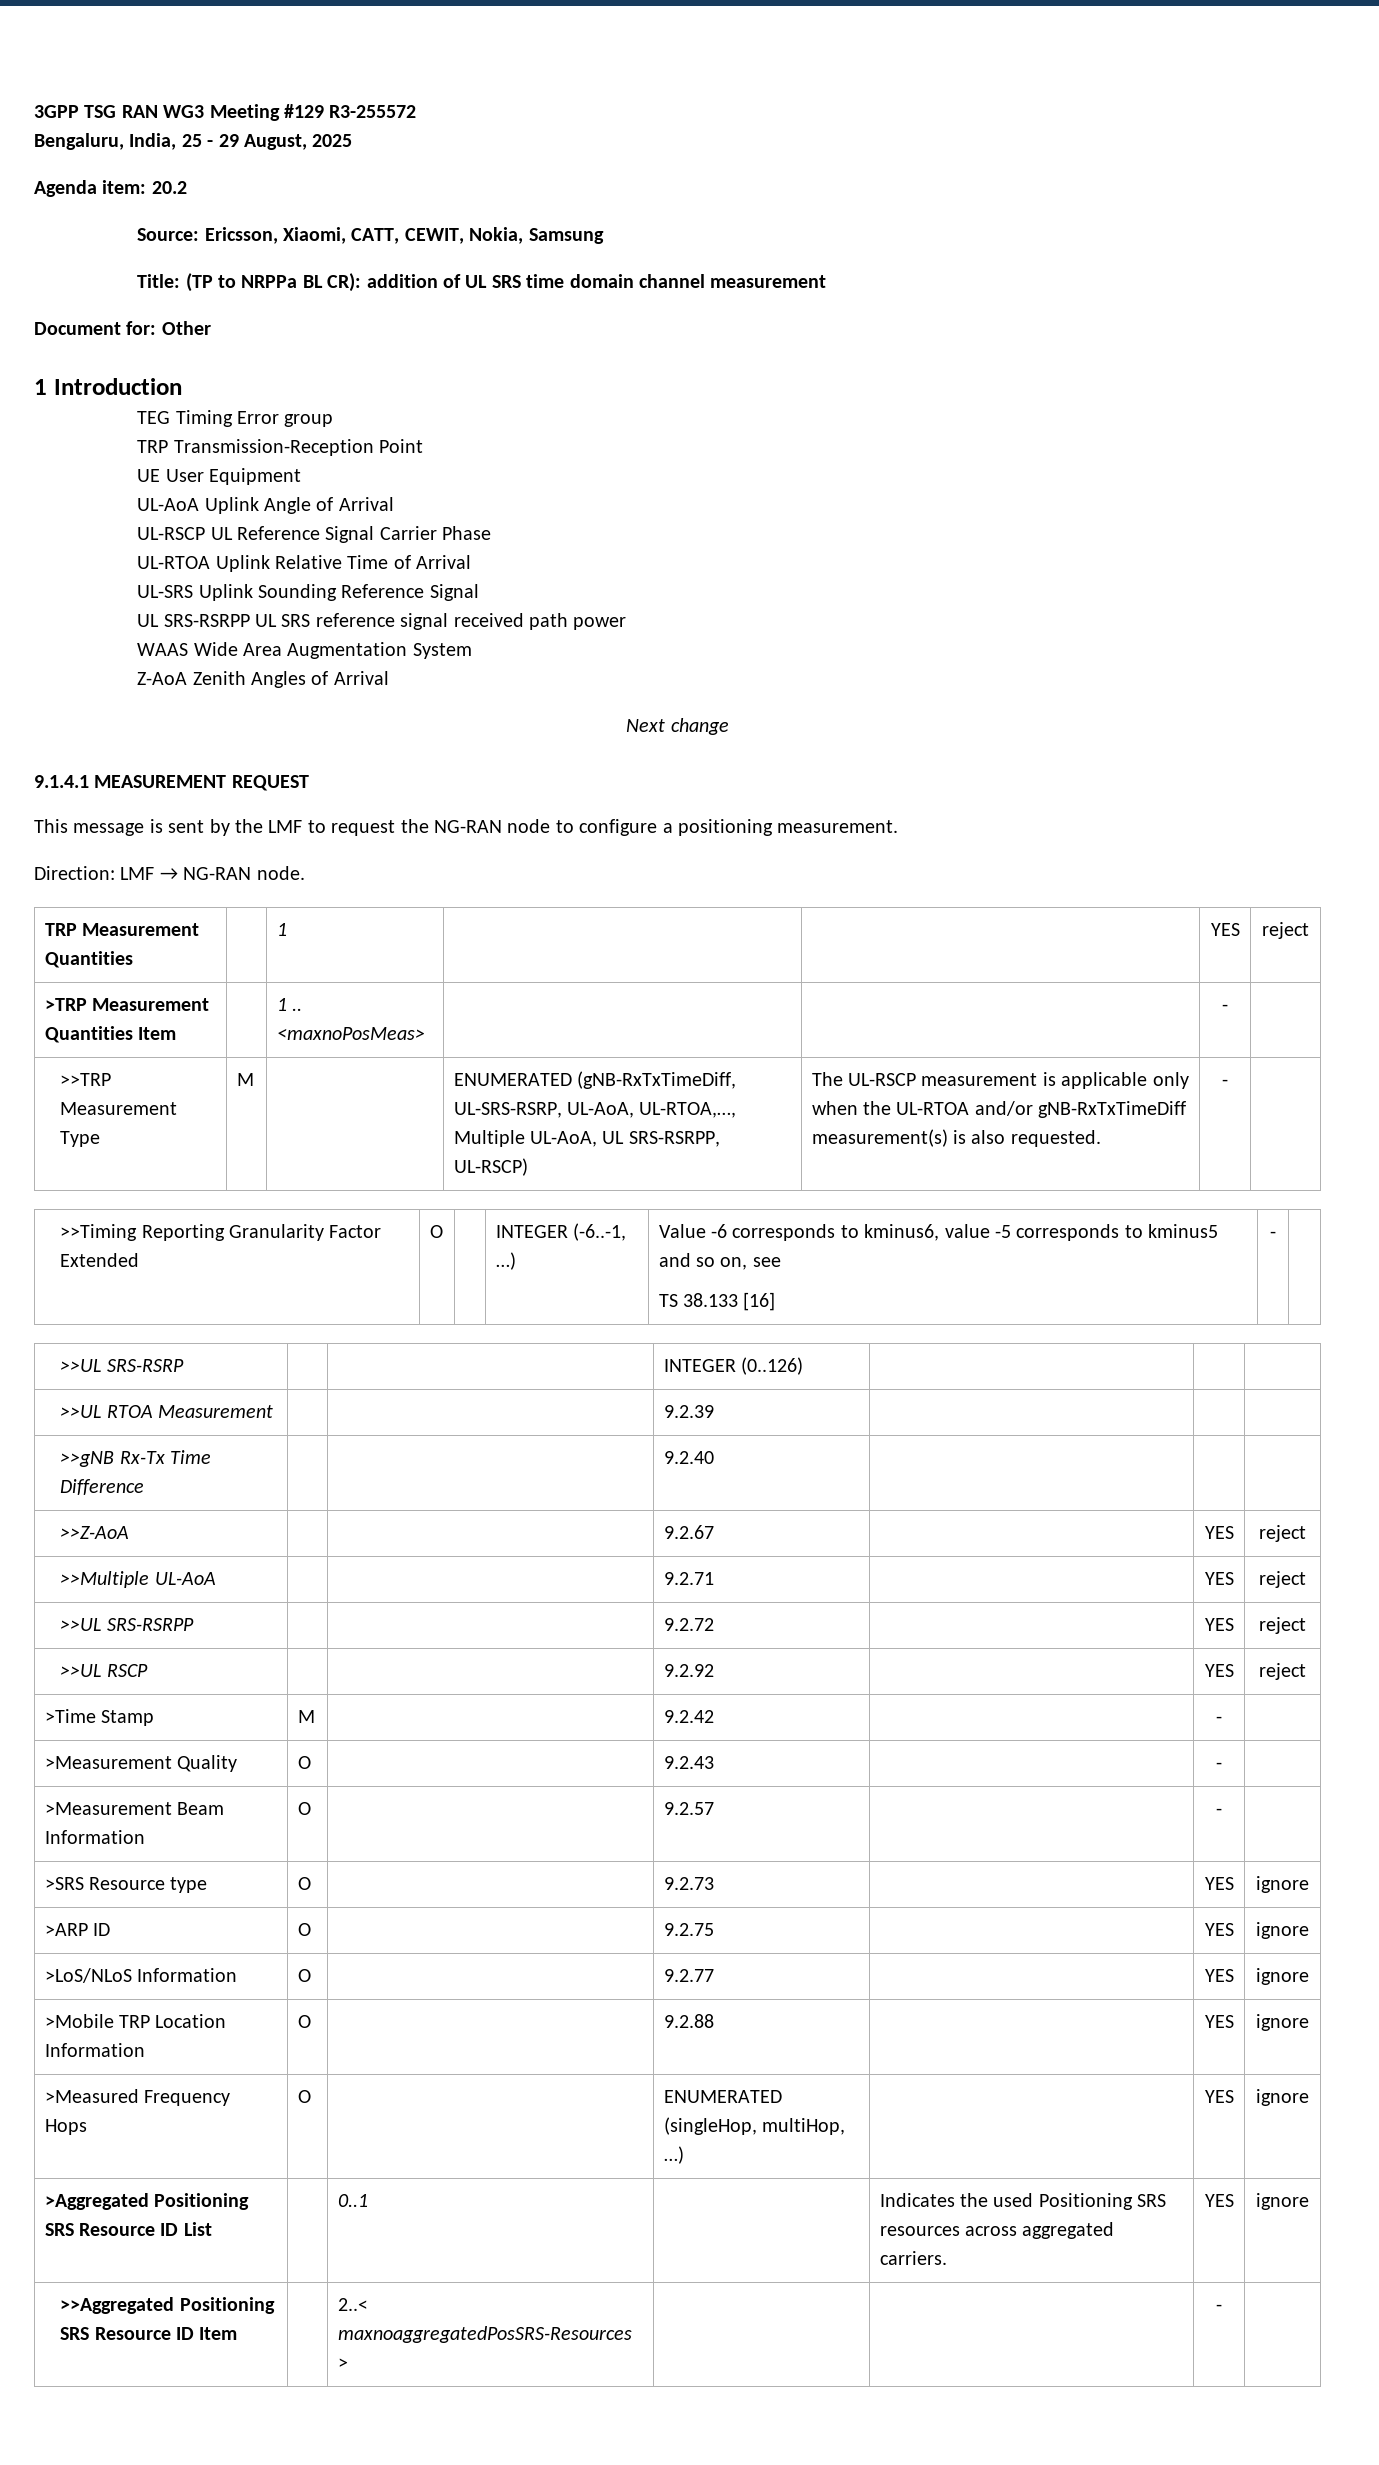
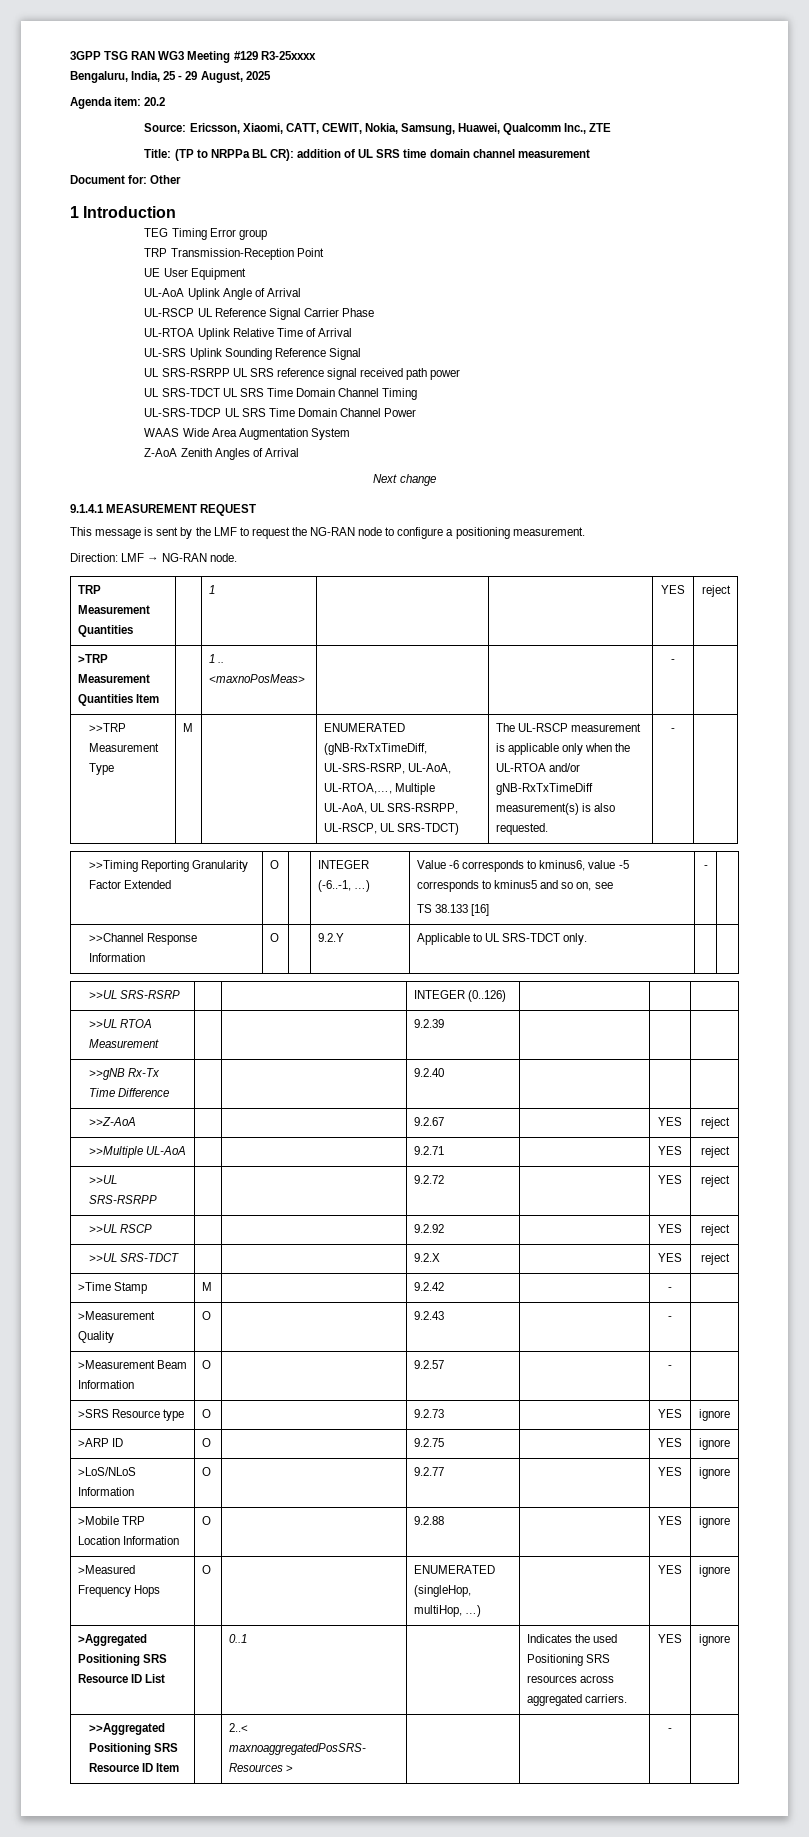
- 3GPP TSG RAN WG3 Meeting #129 R3-255572
+ 3GPP TSG RAN WG3 Meeting #129 R3-25xxxx
- Source: Ericsson, Xiaomi, CATT, CEWIT, Nokia, Samsung
+ Source: Ericsson, Xiaomi, CATT, CEWIT, Nokia, Samsung, Huawei, Qualcomm Inc., ZTE
+ UL SRS-TDCT UL SRS Time Domain Channel Timing
+ UL-SRS-TDCP UL SRS Time Domain Channel Power
- >>TRP Measurement Type | M | | ENUMERATED (gNB-RxTxTimeDiff, UL-SRS-RSRP, UL-AoA, UL-RTOA,…, Multiple UL-AoA, UL SRS-RSRPP, UL-RSCP) | The UL-RSCP measurement is applicable only when the UL-RTOA and/or gNB-RxTxTimeDiff measurement(s) is also requested. | - |
+ >>TRP Measurement Type | M | | ENUMERATED (gNB-RxTxTimeDiff, UL-SRS-RSRP, UL-AoA, UL-RTOA,…, Multiple UL-AoA, UL SRS-RSRPP, UL-RSCP, UL SRS-TDCT) | The UL-RSCP measurement is applicable only when the UL-RTOA and/or gNB-RxTxTimeDiff measurement(s) is also requested. | - |
+ >>Channel Response Information | O | | 9.2.Y | Applicable to UL SRS-TDCT only. | |
+ >>UL SRS-TDCT | | | 9.2.X | | YES | reject

